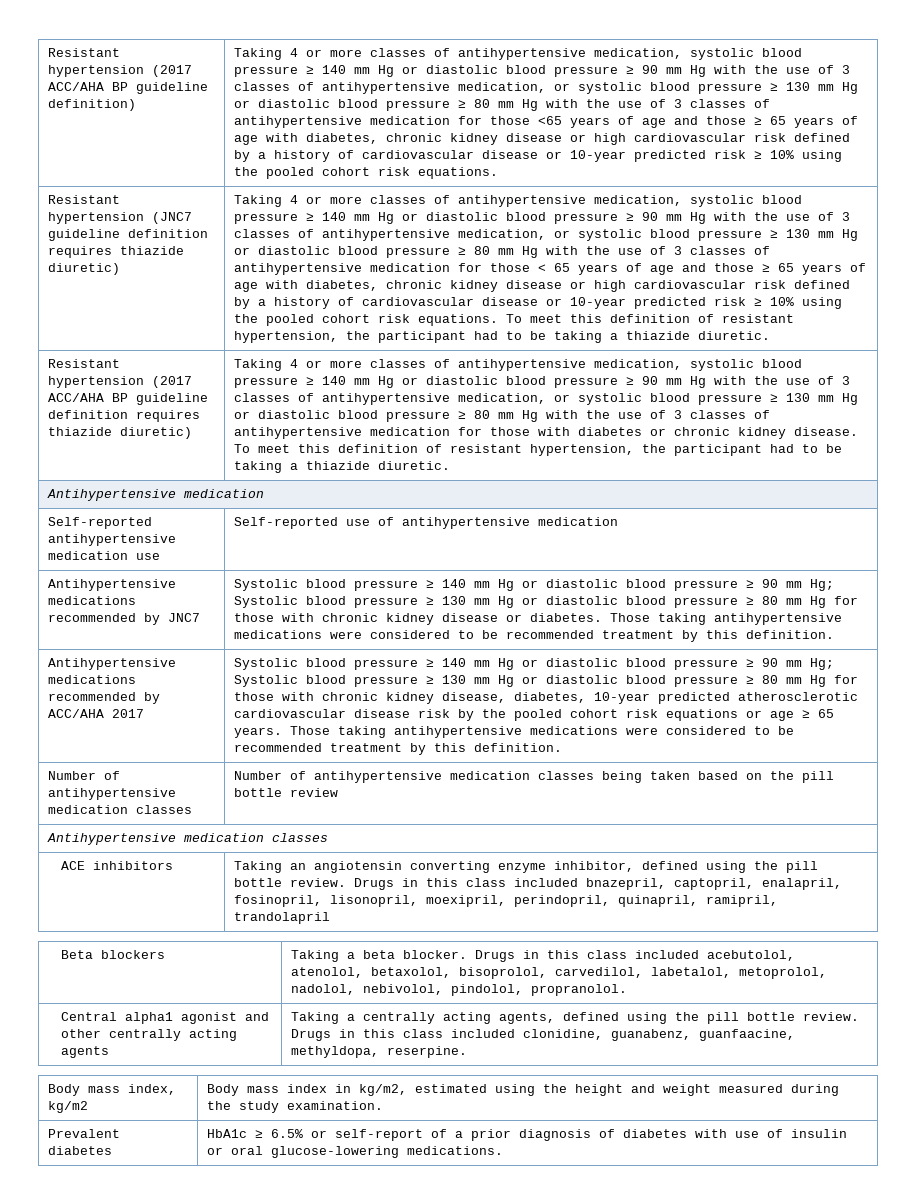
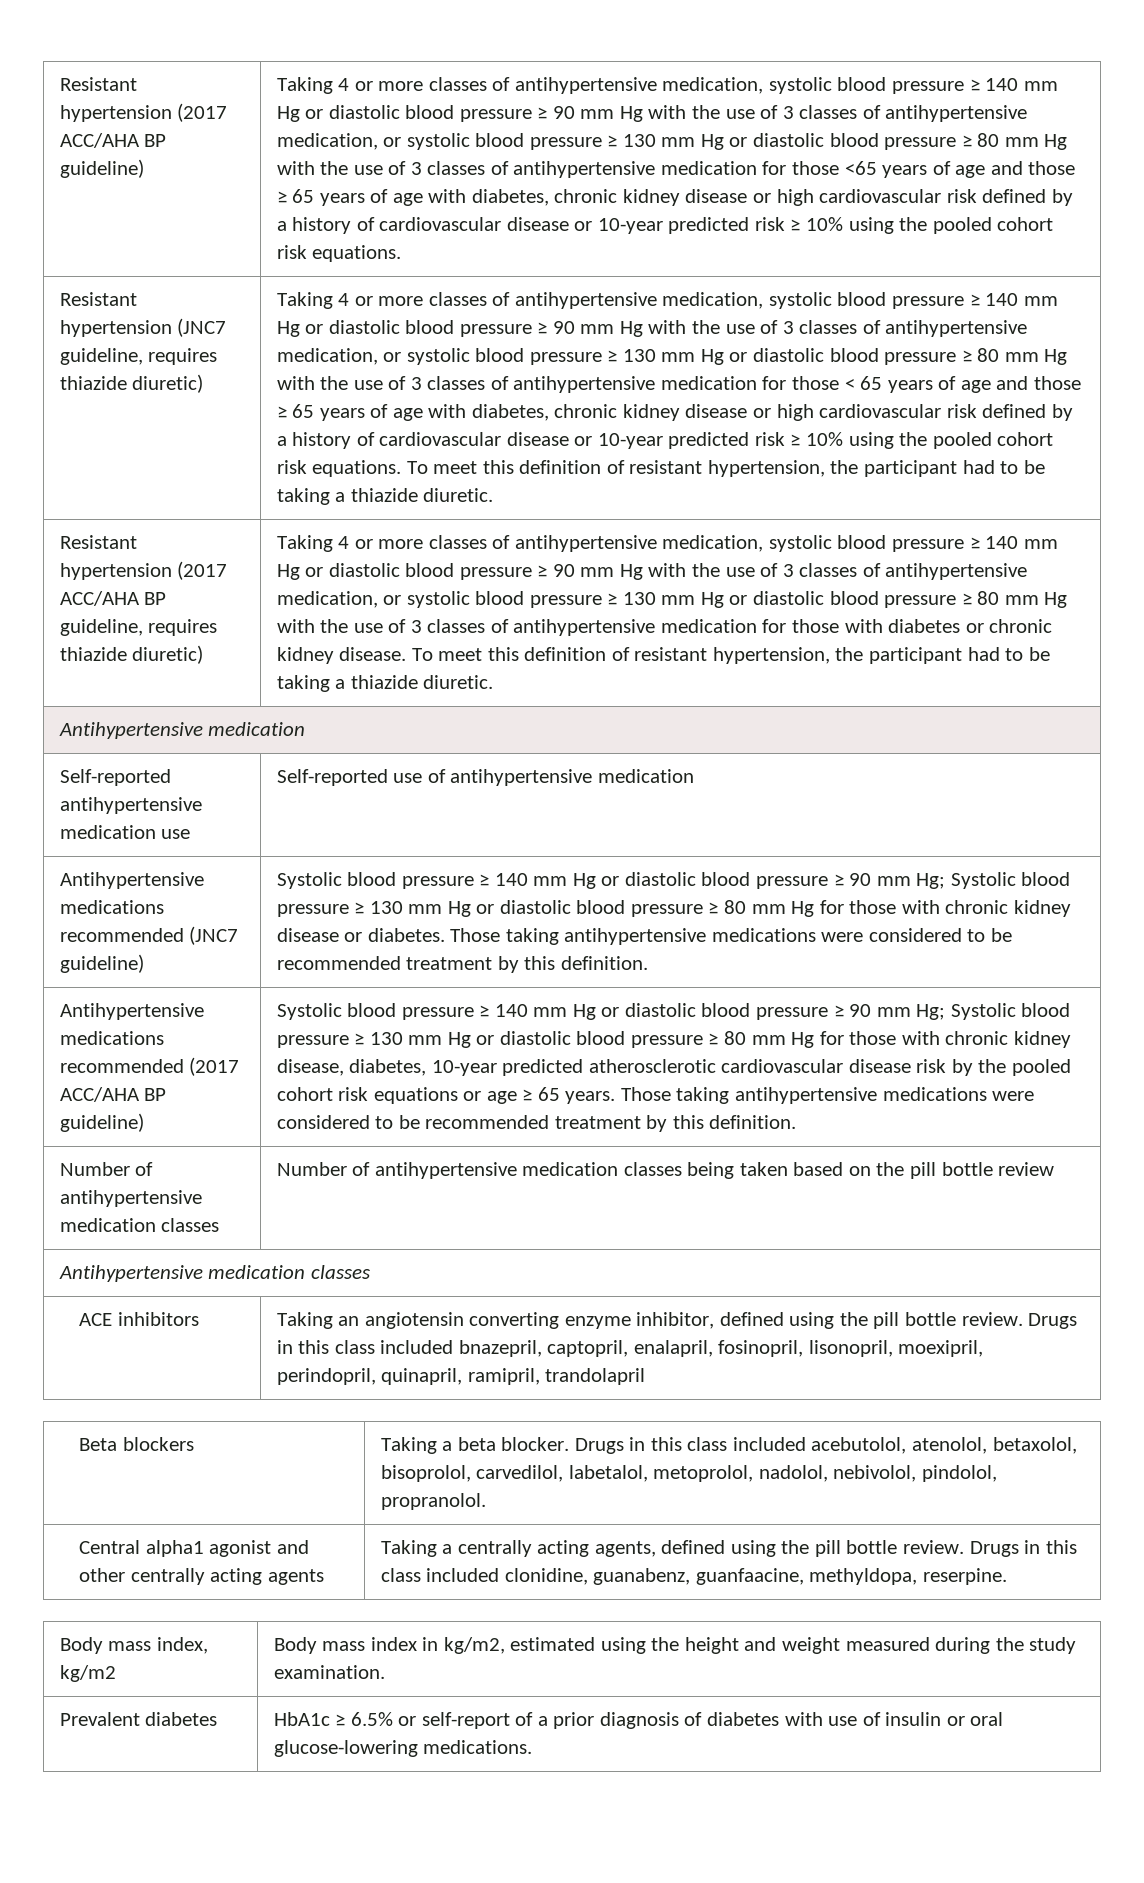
- Resistant hypertension (2017 ACC/AHA BP guideline definition)
+ Resistant hypertension (2017 ACC/AHA BP guideline)
- Resistant hypertension (JNC7 guideline definition requires thiazide diuretic)
+ Resistant hypertension (JNC7 guideline, requires thiazide diuretic)
- Resistant hypertension (2017 ACC/AHA BP guideline definition requires thiazide diuretic)
+ Resistant hypertension (2017 ACC/AHA BP guideline, requires thiazide diuretic)
- Antihypertensive medications recommended by JNC7
+ Antihypertensive medications recommended (JNC7 guideline)
- Antihypertensive medications recommended by ACC/AHA 2017
+ Antihypertensive medications recommended (2017 ACC/AHA BP guideline)

